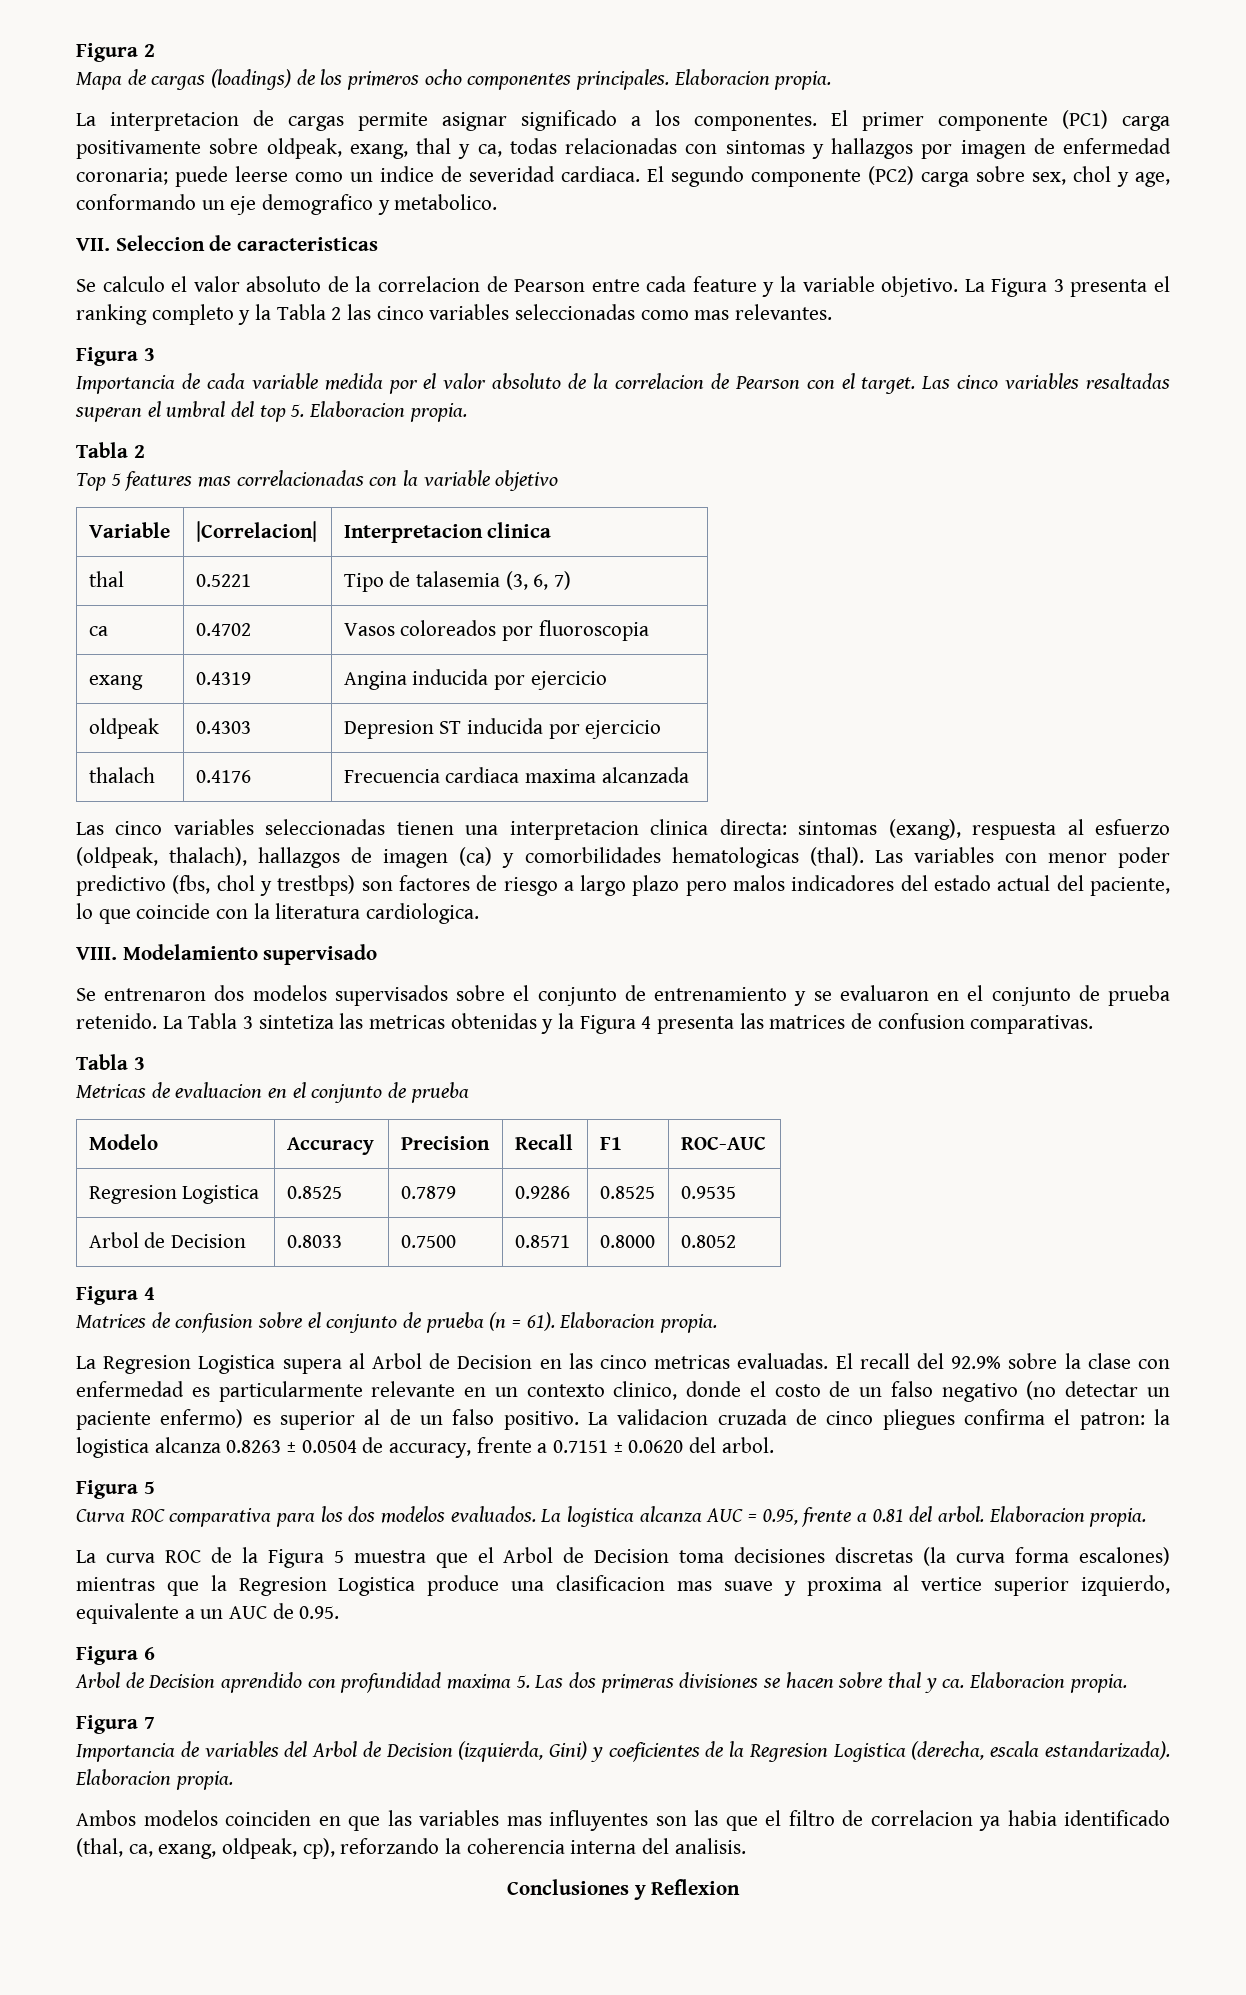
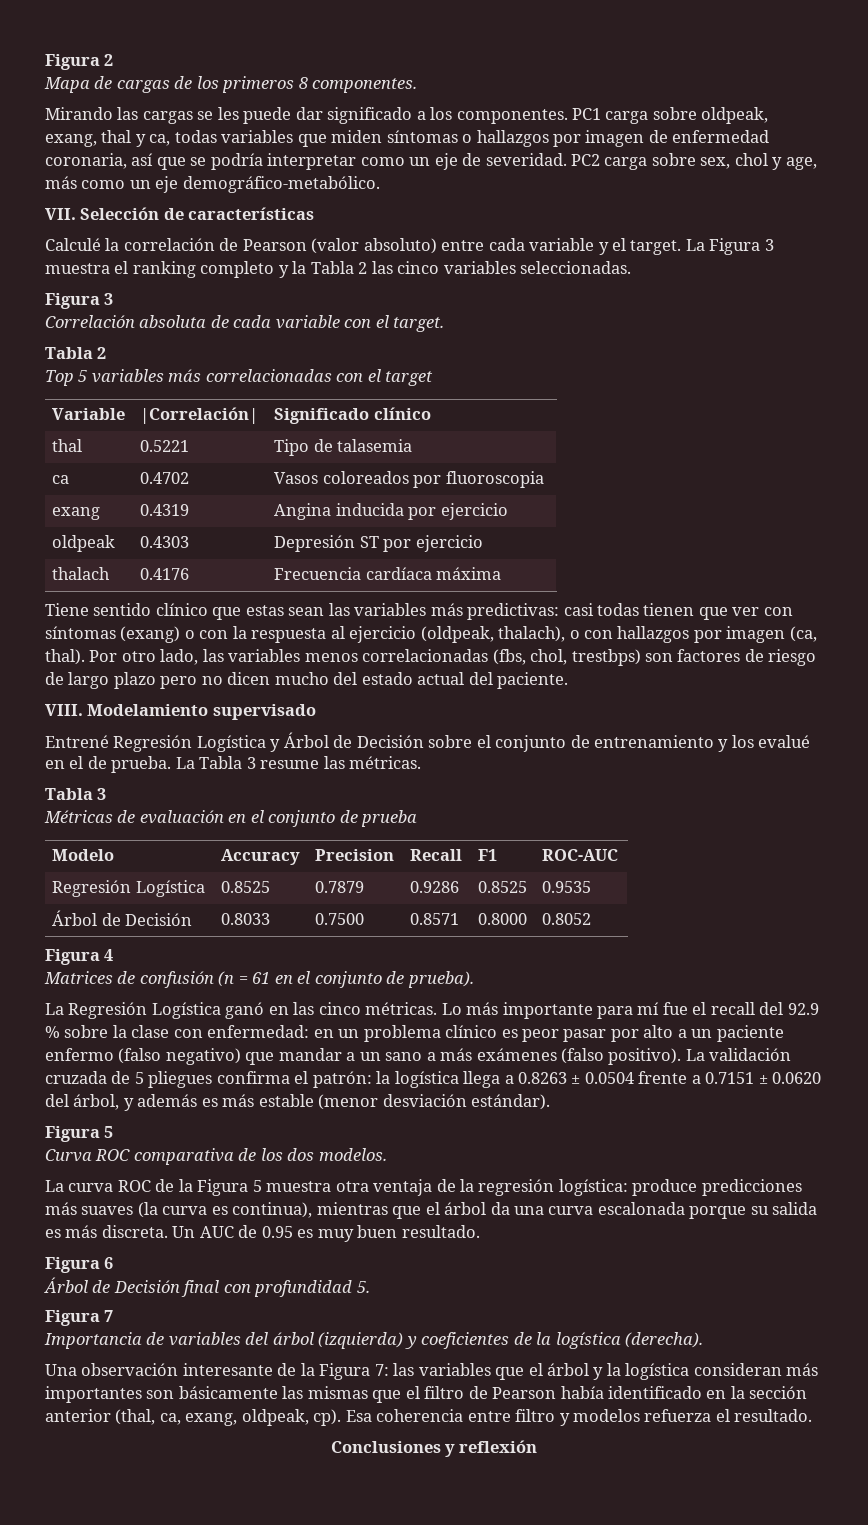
- Mapa de cargas (loadings) de los primeros ocho componentes principales. Elaboracion propia.
- La interpretacion de cargas permite asignar significado a los componentes. El primer componente (PC1) carga positivamente sobre oldpeak, exang, thal y ca, todas relacionadas con sintomas y hallazgos por imagen de enfermedad coronaria; puede leerse como un indice de severidad cardiaca. El segundo componente (PC2) carga sobre sex, chol y age, conformando un eje demografico y metabolico.
- VII. Seleccion de caracteristicas
- Se calculo el valor absoluto de la correlacion de Pearson entre cada feature y la variable objetivo.
+ Mapa de cargas de los primeros 8 componentes.
+ Mirando las cargas se les puede dar significado a los componentes. PC1 carga sobre oldpeak, exang, thal y ca, todas variables que miden síntomas o hallazgos por imagen de enfermedad coronaria, así que se podría interpretar como un eje de severidad. PC2 carga sobre sex, chol y age, más como un eje demográfico-metabólico.
+ VII. Selección de características
+ Calculé la correlación de Pearson (valor absoluto) entre cada variable y el target.
- La Figura 3 presenta el ranking completo y la Tabla 2 las cinco variables seleccionadas como mas relevantes.
+ La Figura 3 muestra el ranking completo y la Tabla 2 las cinco variables seleccionadas.
- Importancia de cada variable medida por el valor absoluto de la correlacion de Pearson con el target. Las cinco variables resaltadas superan el umbral del top 5. Elaboracion propia.
+ Correlación absoluta de cada variable con el target.
  Tabla 2
- Top 5 features mas correlacionadas con la variable objetivo
- Variable | |Correlacion| | Interpretacion clinica
+ Top 5 variables más correlacionadas con el target
+ Variable | |Correlación| | Significado clínico
- thal | 0.5221 | Tipo de talasemia (3, 6, 7)
+ thal | 0.5221 | Tipo de talasemia
- oldpeak | 0.4303 | Depresion ST inducida por ejercicio
+ oldpeak | 0.4303 | Depresión ST por ejercicio
- thalach | 0.4176 | Frecuencia cardiaca maxima alcanzada
- Las cinco variables seleccionadas tienen una interpretacion clinica directa: sintomas (exang), respuesta al esfuerzo (oldpeak, thalach), hallazgos de imagen (ca) y comorbilidades hematologicas (thal). Las variables con menor poder predictivo (fbs, chol y trestbps) son factores de riesgo a largo plazo pero malos indicadores del estado actual del paciente, lo que coincide con la literatura cardiologica.
+ thalach | 0.4176 | Frecuencia cardíaca máxima
+ Tiene sentido clínico que estas sean las variables más predictivas: casi todas tienen que ver con síntomas (exang) o con la respuesta al ejercicio (oldpeak, thalach), o con hallazgos por imagen (ca, thal). Por otro lado, las variables menos correlacionadas (fbs, chol, trestbps) son factores de riesgo de largo plazo pero no dicen mucho del estado actual del paciente.
  VIII. Modelamiento supervisado
- Se entrenaron dos modelos supervisados sobre el conjunto de entrenamiento y se evaluaron en el conjunto de prueba retenido. La Tabla 3 sintetiza las metricas obtenidas y la Figura 4 presenta las matrices de confusion comparativas.
+ Entrené Regresión Logística y Árbol de Decisión sobre el conjunto de entrenamiento y los evalué en el de prueba. La Tabla 3 resume las métricas.
- Metricas de evaluacion en el conjunto de prueba
+ Métricas de evaluación en el conjunto de prueba
- Regresion Logistica | 0.8525 | 0.7879 | 0.9286 | 0.8525 | 0.9535
+ Regresión Logística | 0.8525 | 0.7879 | 0.9286 | 0.8525 | 0.9535
- Arbol de Decision | 0.8033 | 0.7500 | 0.8571 | 0.8000 | 0.8052
+ Árbol de Decisión | 0.8033 | 0.7500 | 0.8571 | 0.8000 | 0.8052
- Matrices de confusion sobre el conjunto de prueba (n = 61). Elaboracion propia.
- La Regresion Logistica supera al Arbol de Decision en las cinco metricas evaluadas. El recall del 92.9% sobre la clase con enfermedad es particularmente relevante en un contexto clinico, donde el costo de un falso negativo (no detectar un paciente enfermo) es superior al de un falso positivo. La validacion cruzada de cinco pliegues confirma el patron: la logistica alcanza 0.8263 ± 0.0504 de accuracy, frente a 0.7151 ± 0.0620 del arbol.
+ Matrices de confusión (n = 61 en el conjunto de prueba).
+ La Regresión Logística ganó en las cinco métricas. Lo más importante para mí fue el recall del 92.9 % sobre la clase con enfermedad: en un problema clínico es peor pasar por alto a un paciente enfermo (falso negativo) que mandar a un sano a más exámenes (falso positivo). La validación cruzada de 5 pliegues confirma el patrón: la logística llega a 0.8263 ± 0.0504 frente a 0.7151 ± 0.0620 del árbol, y además es más estable (menor desviación estándar).
- Curva ROC comparativa para los dos modelos evaluados. La logistica alcanza AUC = 0.95, frente a 0.81 del arbol. Elaboracion propia.
+ Curva ROC comparativa de los dos modelos.
- La curva ROC de la Figura 5 muestra que el Arbol de Decision toma decisiones discretas (la curva forma escalones) mientras que la Regresion Logistica produce una clasificacion mas suave y proxima al vertice superior izquierdo, equivalente a un AUC de 0.95.
+ La curva ROC de la Figura 5 muestra otra ventaja de la regresión logística: produce predicciones más suaves (la curva es continua), mientras que el árbol da una curva escalonada porque su salida es más discreta. Un AUC de 0.95 es muy buen resultado.
  Figura 6
- Arbol de Decision aprendido con profundidad maxima 5. Las dos primeras divisiones se hacen sobre thal y ca. Elaboracion propia.
+ Árbol de Decisión final con profundidad 5.
- Importancia de variables del Arbol de Decision (izquierda, Gini) y coeficientes de la Regresion Logistica (derecha, escala estandarizada). Elaboracion propia.
- Ambos modelos coinciden en que las variables mas influyentes son las que el filtro de correlacion ya habia identificado (thal, ca, exang, oldpeak, cp), reforzando la coherencia interna del analisis.
+ Importancia de variables del árbol (izquierda) y coeficientes de la logística (derecha).
+ Una observación interesante de la Figura 7: las variables que el árbol y la logística consideran más importantes son básicamente las mismas que el filtro de Pearson había identificado en la sección anterior (thal, ca, exang, oldpeak, cp). Esa coherencia entre filtro y modelos refuerza el resultado.
- Conclusiones y Reflexion
+ Conclusiones y reflexión

